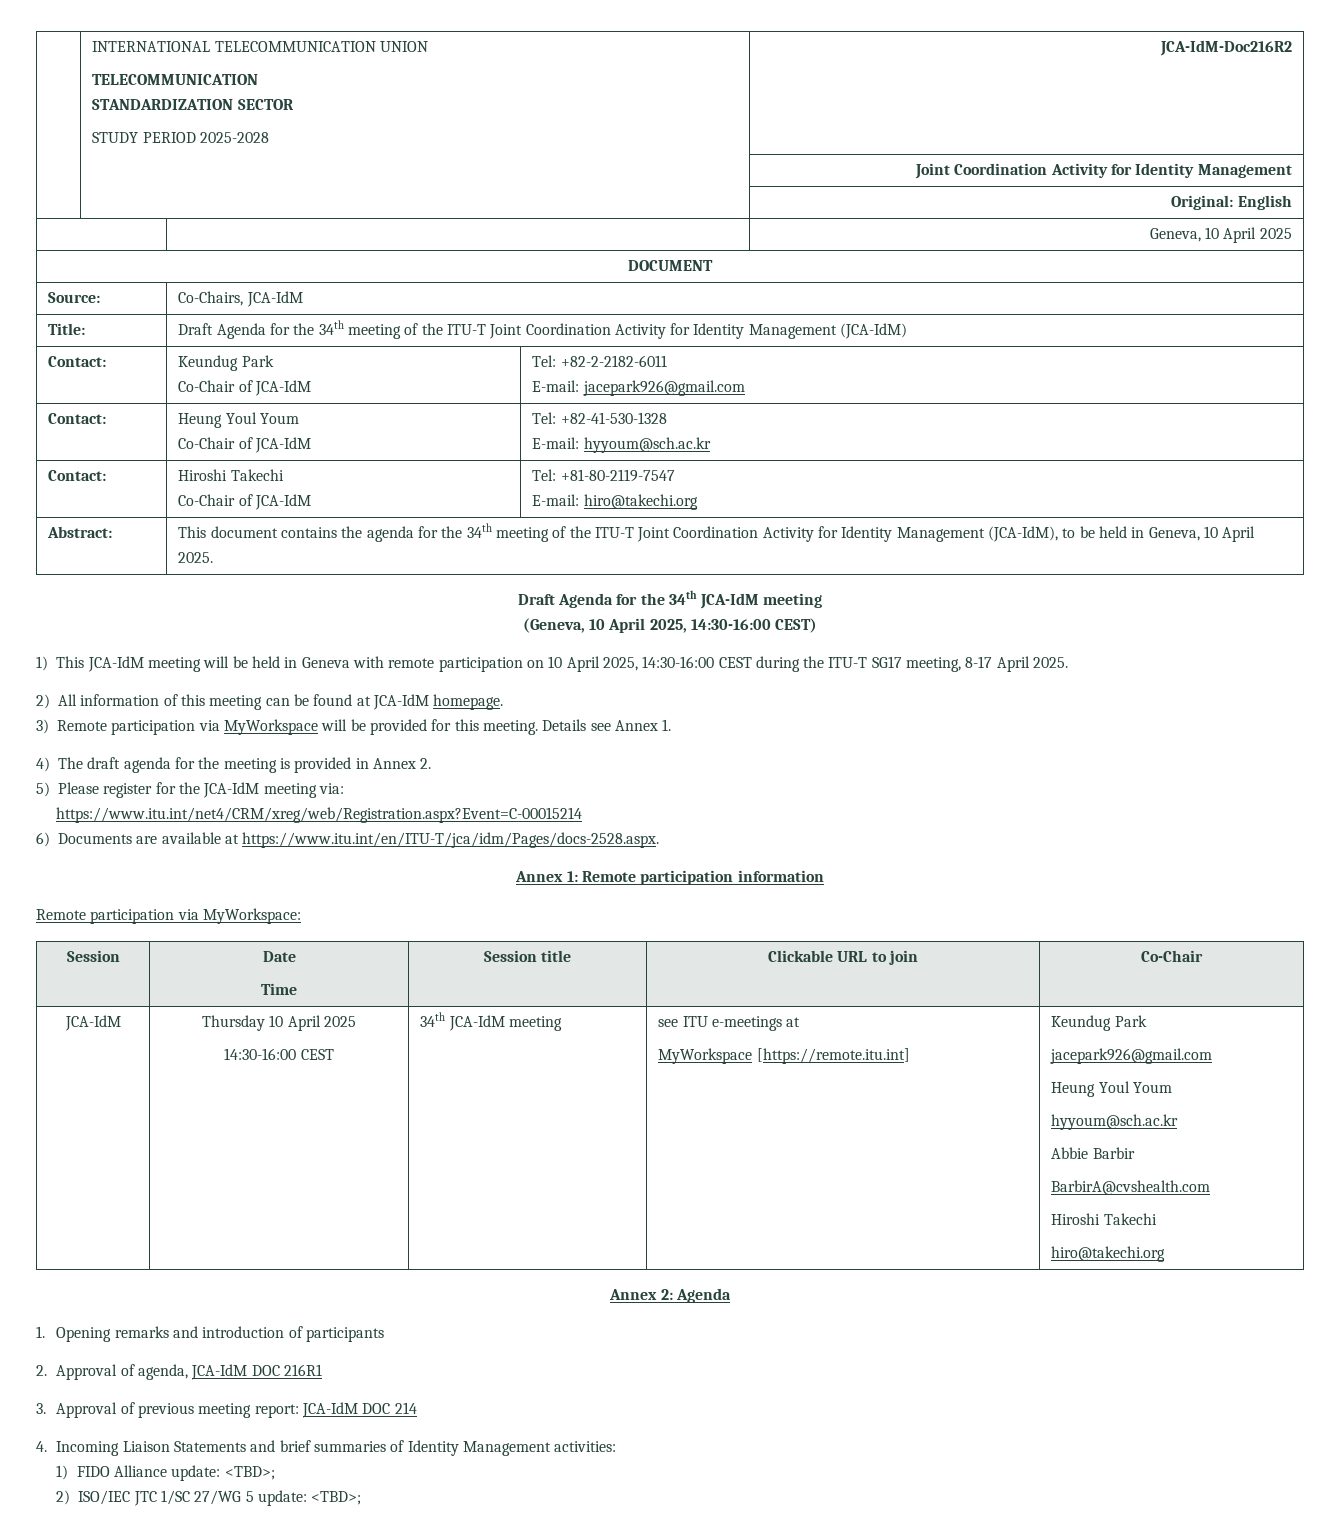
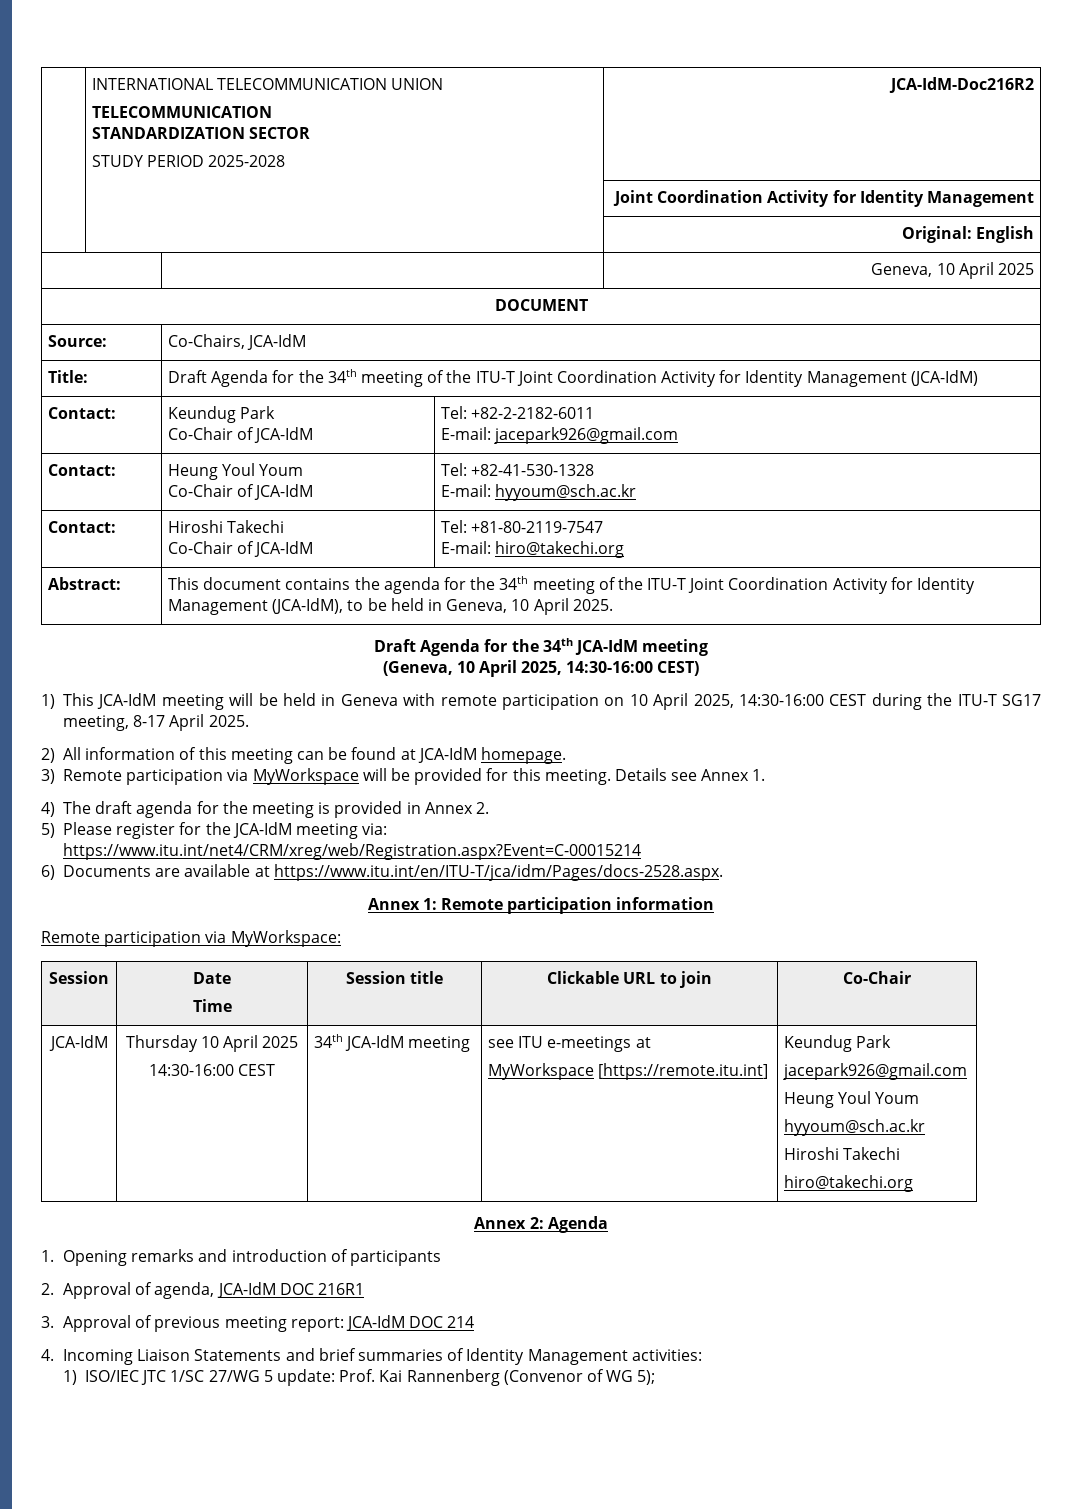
  JCA-IdM | Thursday 10 April 2025
  14:30-16:00 CEST | 34th JCA-IdM meeting | see ITU e-meetings at
  MyWorkspace [https://remote.itu.int] | Keundug Park
  jacepark926@gmail.com
  Heung Youl Youm
  hyyoum@sch.ac.kr
- Abbie Barbir
- BarbirA@cvshealth.com
- 1) FIDO Alliance update: <TBD>;
- 2) ISO/IEC JTC 1/SC 27/WG 5 update: <TBD>;
+ 1) ISO/IEC JTC 1/SC 27/WG 5 update: Prof. Kai Rannenberg (Convenor of WG 5);

